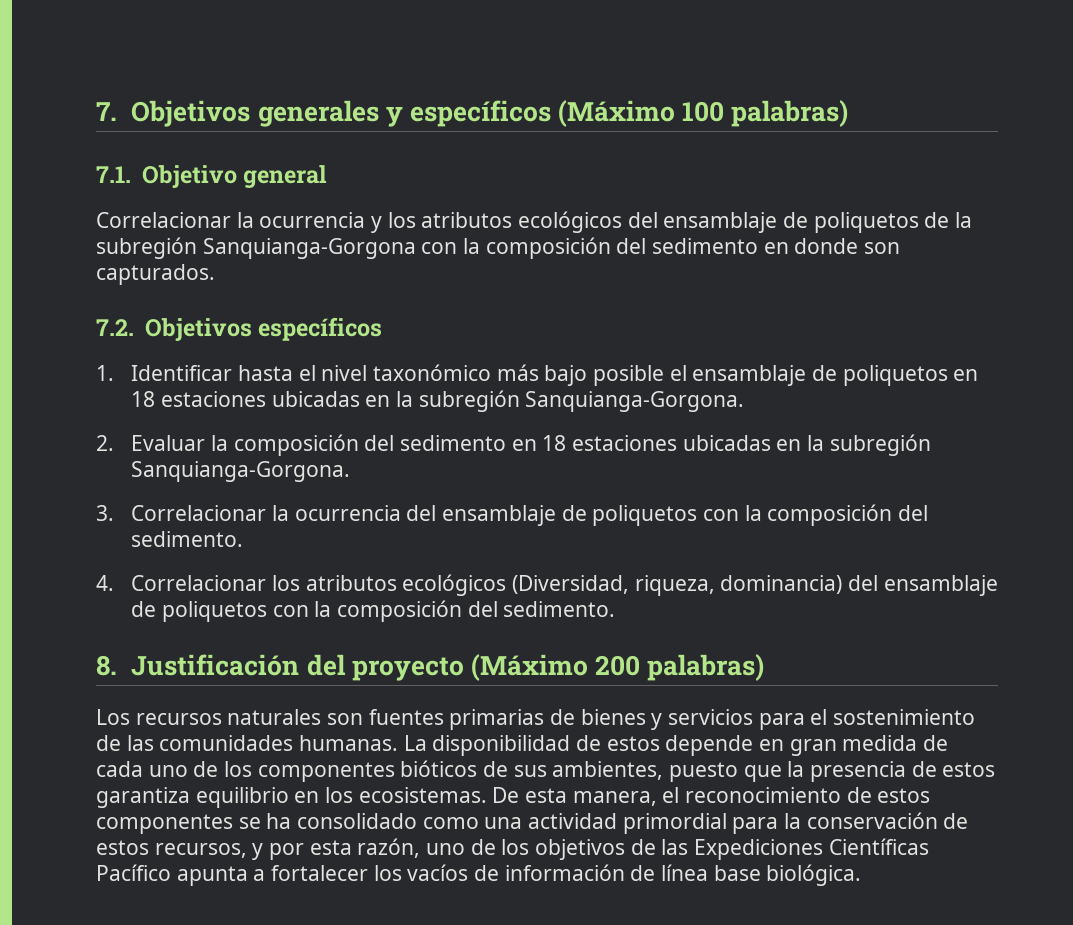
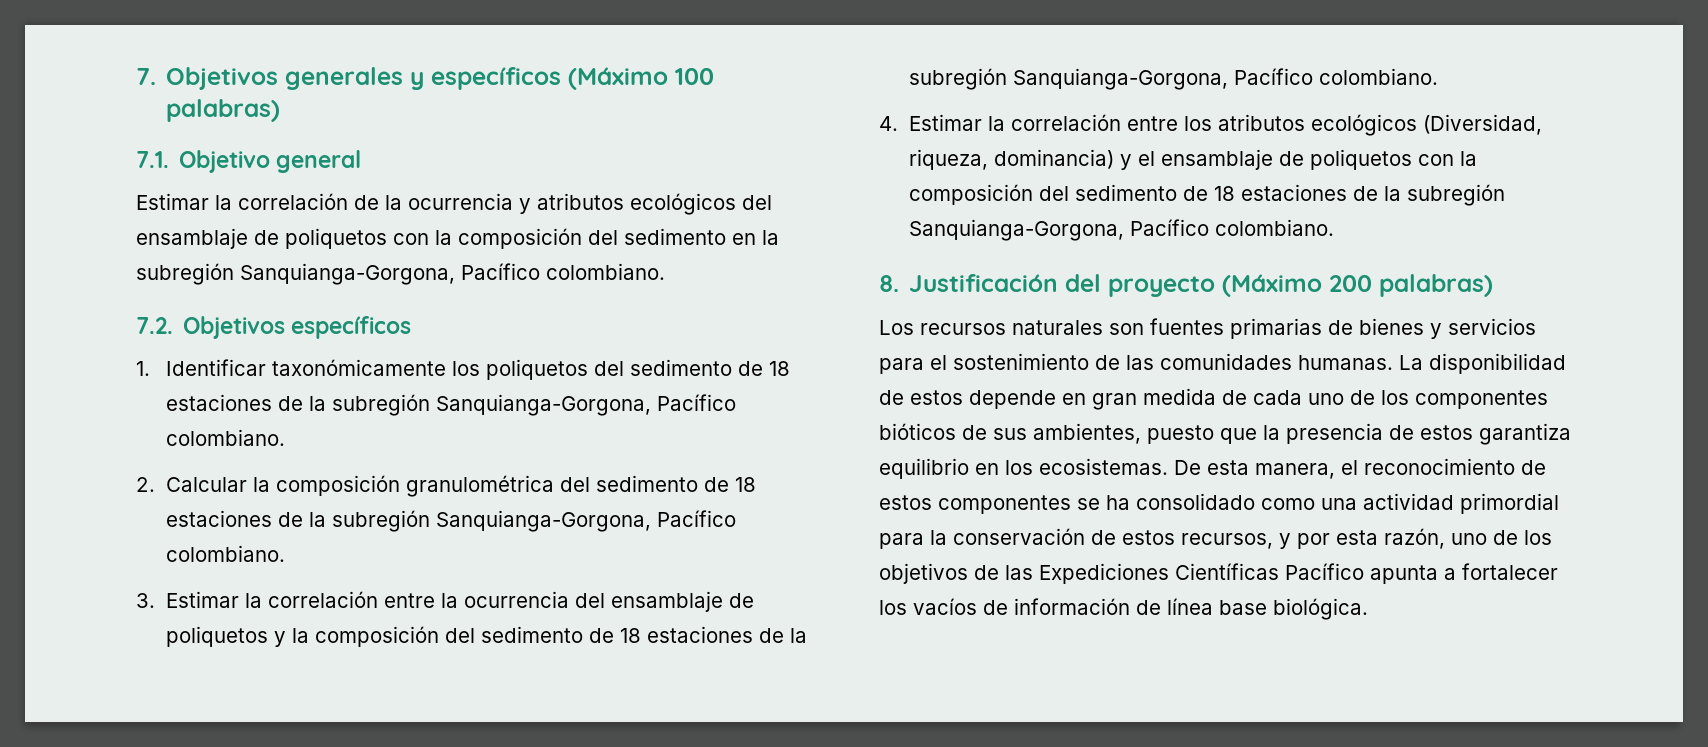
- Correlacionar la ocurrencia y los atributos ecológicos del ensamblaje de poliquetos de la subregión Sanquianga-Gorgona con la composición del sedimento en donde son capturados.
+ Estimar la correlación de la ocurrencia y atributos ecológicos del ensamblaje de poliquetos con la composición del sedimento en la subregión Sanquianga-Gorgona, Pacífico colombiano.
  7.2. Objetivos específicos
- 1. Identificar hasta el nivel taxonómico más bajo posible el ensamblaje de poliquetos en 18 estaciones ubicadas en la subregión Sanquianga-Gorgona.
- 2. Evaluar la composición del sedimento en 18 estaciones ubicadas en la subregión Sanquianga-Gorgona.
- 3. Correlacionar la ocurrencia del ensamblaje de poliquetos con la composición del sedimento.
- 4. Correlacionar los atributos ecológicos (Diversidad, riqueza, dominancia) del ensamblaje de poliquetos con la composición del sedimento.
+ 1. Identificar taxonómicamente los poliquetos del sedimento de 18 estaciones de la subregión Sanquianga-Gorgona, Pacífico colombiano.
+ 2. Calcular la composición granulométrica del sedimento de 18 estaciones de la subregión Sanquianga-Gorgona, Pacífico colombiano.
+ 3. Estimar la correlación entre la ocurrencia del ensamblaje de poliquetos y la composición del sedimento de 18 estaciones de la subregión Sanquianga-Gorgona, Pacífico colombiano.
+ 4. Estimar la correlación entre los atributos ecológicos (Diversidad, riqueza, dominancia) y el ensamblaje de poliquetos con la composición del sedimento de 18 estaciones de la subregión Sanquianga-Gorgona, Pacífico colombiano.

